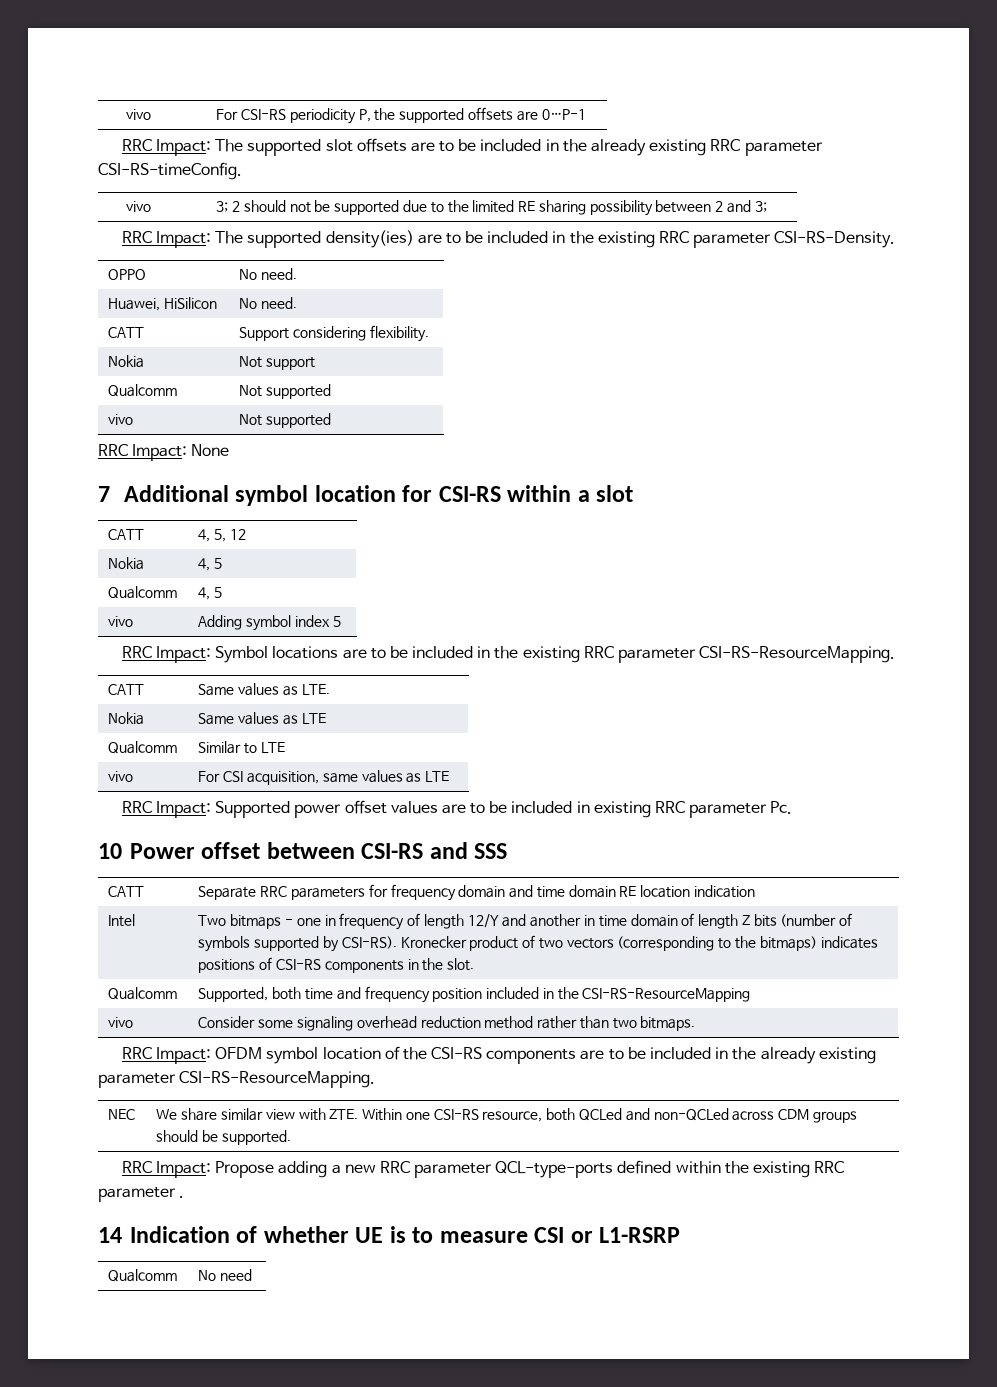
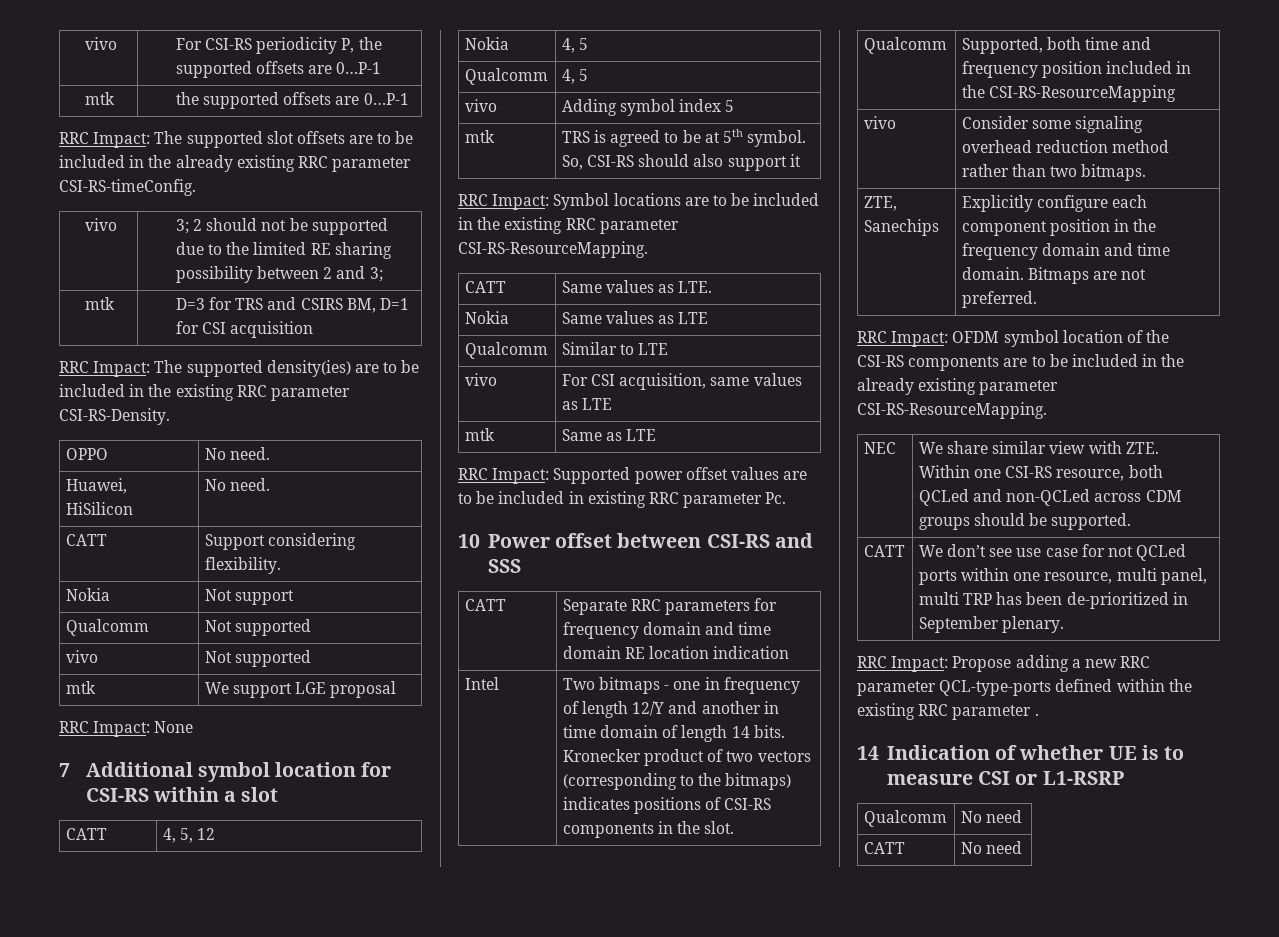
+ mtk | the supported offsets are 0…P-1
+ mtk | D=3 for TRS and CSIRS BM, D=1 for CSI acquisition
+ mtk | We support LGE proposal
+ mtk | TRS is agreed to be at 5th symbol. So, CSI-RS should also support it
+ mtk | Same as LTE
- Two bitmaps - one in frequency of length 12/Y and another in time domain of length Z bits (number of symbols supported by CSI-RS).
+ Two bitmaps - one in frequency of length 12/Y and another in time domain of length 14 bits.
+ ZTE, Sanechips | Explicitly configure each component position in the frequency domain and time domain. Bitmaps are not preferred.
+ CATT | We don’t see use case for not QCLed ports within one resource, multi panel, multi TRP has been de-prioritized in September plenary.
+ CATT | No need

